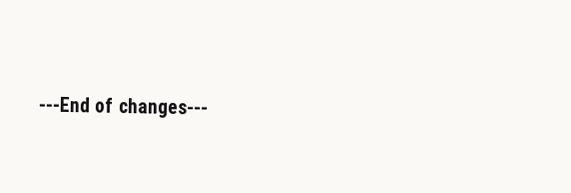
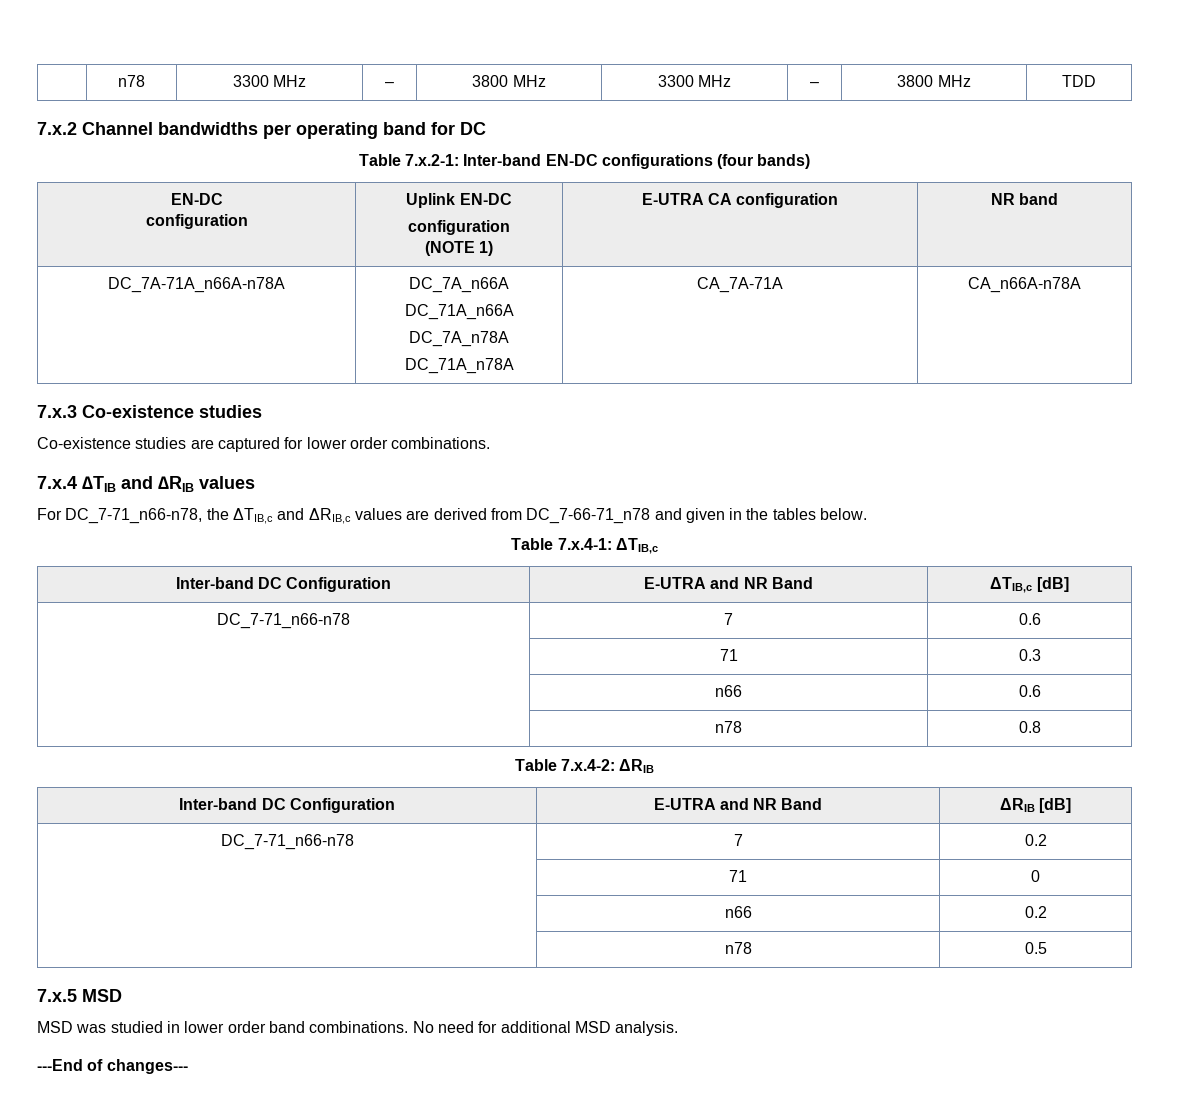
+ | n78 | 3300 MHz | – | 3800 MHz | 3300 MHz | – | 3800 MHz | TDD
+ 7.x.2 Channel bandwidths per operating band for DC
+ Table 7.x.2-1: Inter-band EN-DC configurations (four bands)
+ EN-DC
+ configuration | Uplink EN-DC
+ configuration
+ (NOTE 1) | E-UTRA CA configuration | NR band
+ DC_7A-71A_n66A-n78A | DC_7A_n66A
+ DC_71A_n66A
+ DC_7A_n78A
+ DC_71A_n78A | CA_7A-71A | CA_n66A-n78A
+ 7.x.3 Co-existence studies
+ Co-existence studies are captured for lower order combinations.
+ 7.x.4 ∆TIB and ∆RIB values
+ For DC_7-71_n66-n78, the ΔTIB,c and ΔRIB,c values are derived from DC_7-66-71_n78 and given in the tables below.
+ Table 7.x.4-1: ΔTIB,c
+ Inter-band DC Configuration | E-UTRA and NR Band | ΔTIB,c [dB]
+ DC_7-71_n66-n78 | 7 | 0.6
+ | 71 | 0.3
+ | n66 | 0.6
+ | n78 | 0.8
+ Table 7.x.4-2: ΔRIB
+ Inter-band DC Configuration | E-UTRA and NR Band | ΔRIB [dB]
+ DC_7-71_n66-n78 | 7 | 0.2
+ | 71 | 0
+ | n66 | 0.2
+ | n78 | 0.5
+ 7.x.5 MSD
+ MSD was studied in lower order band combinations. No need for additional MSD analysis.

